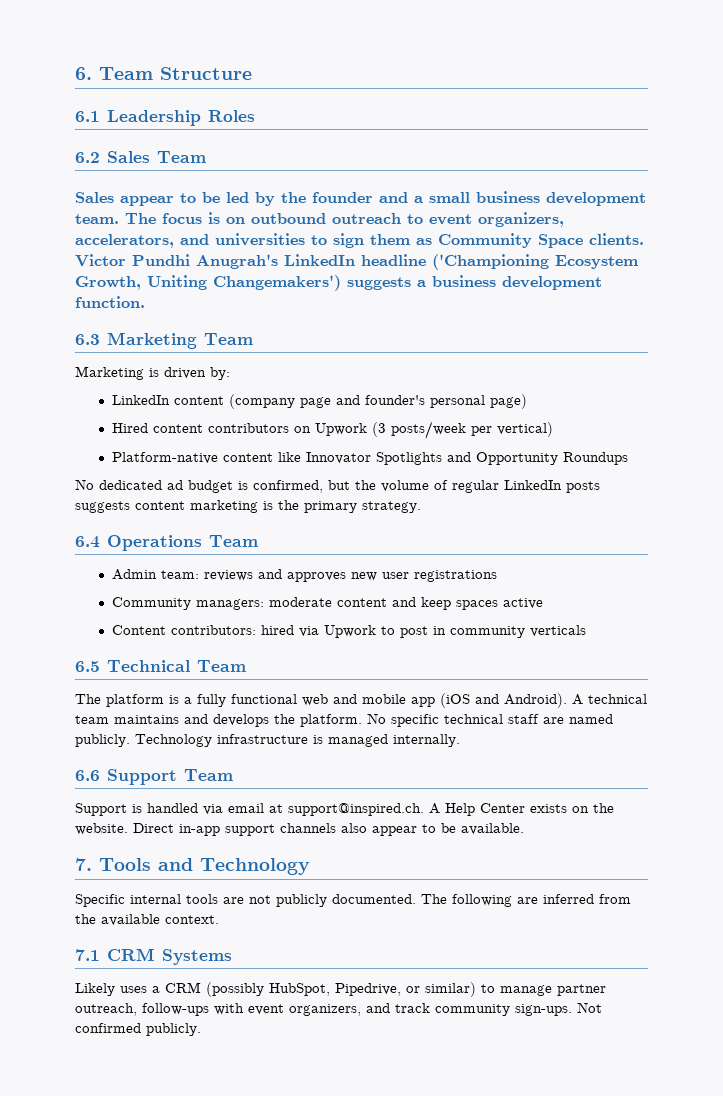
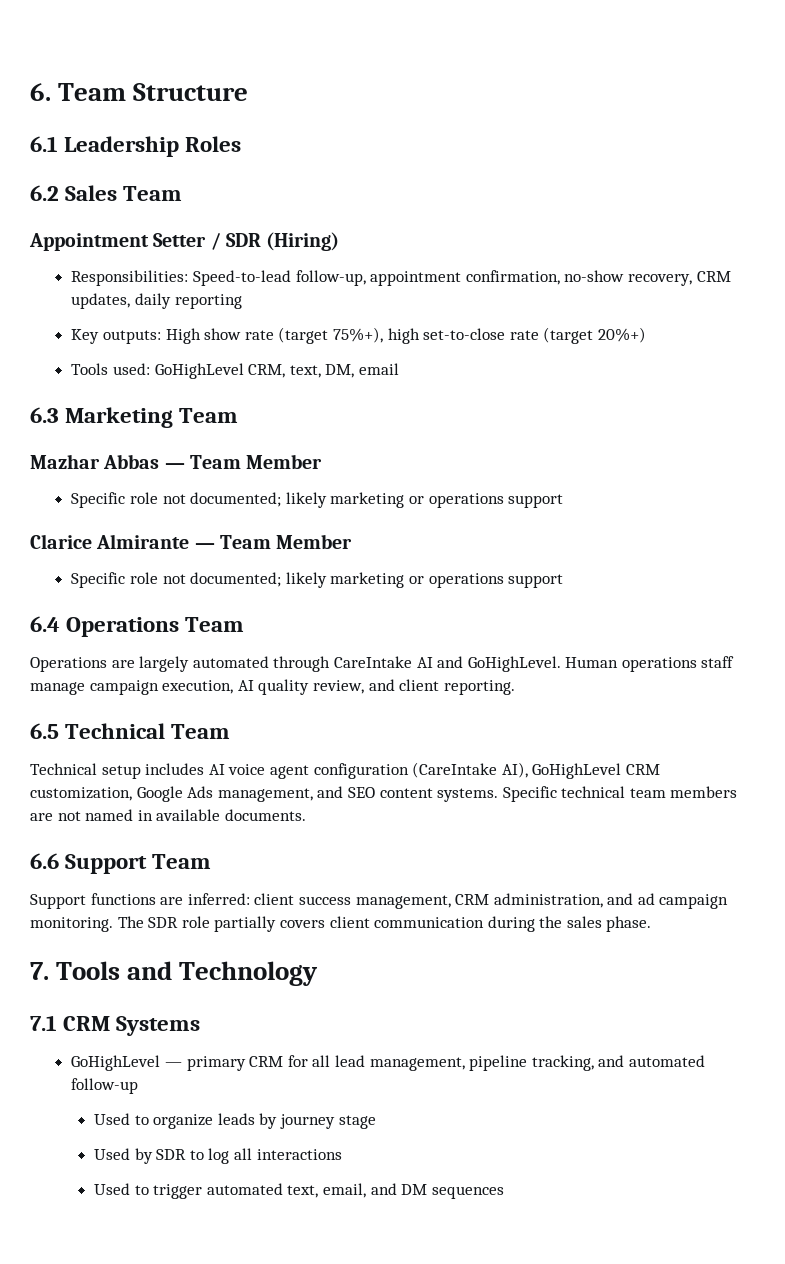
- Sales appear to be led by the founder and a small business development team. The focus is on outbound outreach to event organizers, accelerators, and universities to sign them as Community Space clients. Victor Pundhi Anugrah's LinkedIn headline ('Championing Ecosystem Growth, Uniting Changemakers') suggests a business development function.
+ Appointment Setter / SDR (Hiring)
+ Responsibilities: Speed-to-lead follow-up, appointment confirmation, no-show recovery, CRM updates, daily reporting
+ Key outputs: High show rate (target 75%+), high set-to-close rate (target 20%+)
+ Tools used: GoHighLevel CRM, text, DM, email
  6.3 Marketing Team
- Marketing is driven by:
- LinkedIn content (company page and founder's personal page)
- Hired content contributors on Upwork (3 posts/week per vertical)
- Platform-native content like Innovator Spotlights and Opportunity Roundups
- No dedicated ad budget is confirmed, but the volume of regular LinkedIn posts suggests content marketing is the primary strategy.
+ Mazhar Abbas — Team Member
+ Specific role not documented; likely marketing or operations support
+ Clarice Almirante — Team Member
+ Specific role not documented; likely marketing or operations support
  6.4 Operations Team
- Admin team: reviews and approves new user registrations
- Community managers: moderate content and keep spaces active
- Content contributors: hired via Upwork to post in community verticals
+ Operations are largely automated through CareIntake AI and GoHighLevel. Human operations staff manage campaign execution, AI quality review, and client reporting.
  6.5 Technical Team
- The platform is a fully functional web and mobile app (iOS and Android). A technical team maintains and develops the platform. No specific technical staff are named publicly. Technology infrastructure is managed internally.
+ Technical setup includes AI voice agent configuration (CareIntake AI), GoHighLevel CRM customization, Google Ads management, and SEO content systems. Specific technical team members are not named in available documents.
  6.6 Support Team
- Support is handled via email at support@inspired.ch. A Help Center exists on the website. Direct in-app support channels also appear to be available.
+ Support functions are inferred: client success management, CRM administration, and ad campaign monitoring. The SDR role partially covers client communication during the sales phase.
  7. Tools and Technology
- Specific internal tools are not publicly documented. The following are inferred from the available context.
  7.1 CRM Systems
- Likely uses a CRM (possibly HubSpot, Pipedrive, or similar) to manage partner outreach, follow-ups with event organizers, and track community sign-ups. Not confirmed publicly.
+ GoHighLevel — primary CRM for all lead management, pipeline tracking, and automated follow-up
+ Used to organize leads by journey stage
+ Used by SDR to log all interactions
+ Used to trigger automated text, email, and DM sequences

